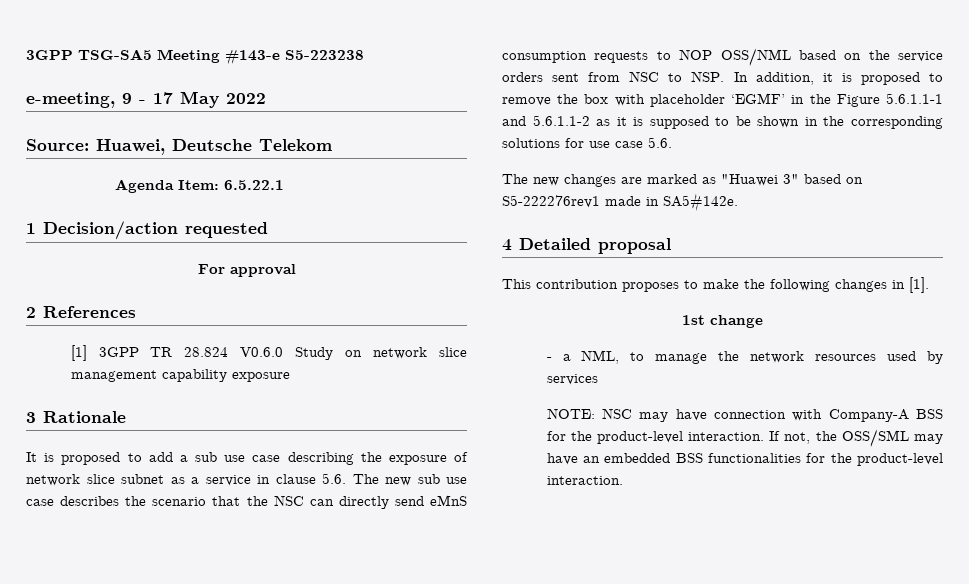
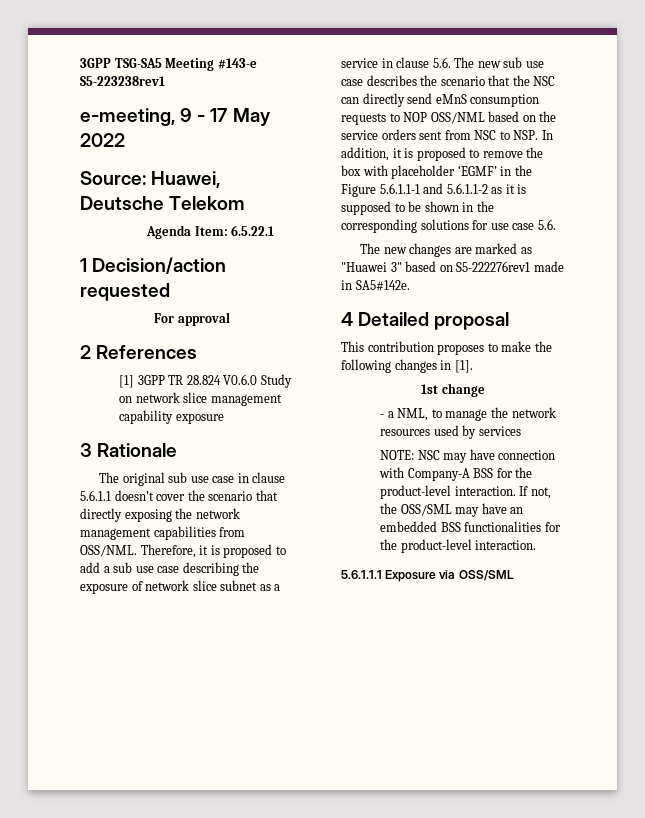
- 3GPP TSG-SA5 Meeting #143-e S5-223238
+ 3GPP TSG-SA5 Meeting #143-e S5-223238rev1
- It is proposed to add a sub use case describing the exposure of network slice subnet as a service in clause 5.6. The new sub use case describes the scenario that the NSC can directly send eMnS consumption requests to NOP OSS/NML based on the service orders sent from NSC to NSP. In addition, it is proposed to remove the box with placeholder ‘EGMF’ in the Figure 5.6.1.1-1 and 5.6.1.1-2 as it is supposed to be shown in the corresponding solutions for use case 5.6.
+ The original sub use case in clause 5.6.1.1 doesn’t cover the scenario that directly exposing the network management capabilities from OSS/NML. Therefore, it is proposed to add a sub use case describing the exposure of network slice subnet as a service in clause 5.6. The new sub use case describes the scenario that the NSC can directly send eMnS consumption requests to NOP OSS/NML based on the service orders sent from NSC to NSP. In addition, it is proposed to remove the box with placeholder ‘EGMF’ in the Figure 5.6.1.1-1 and 5.6.1.1-2 as it is supposed to be shown in the corresponding solutions for use case 5.6.
+ 5.6.1.1.1 Exposure via OSS/SML

